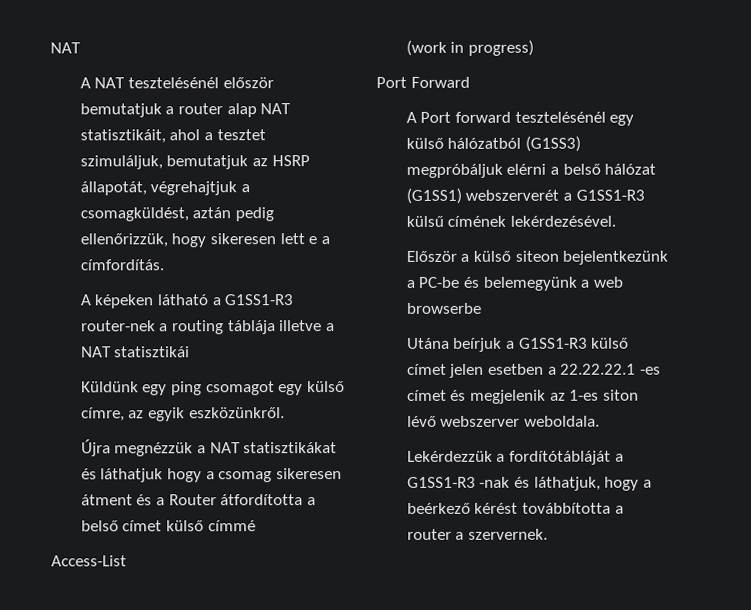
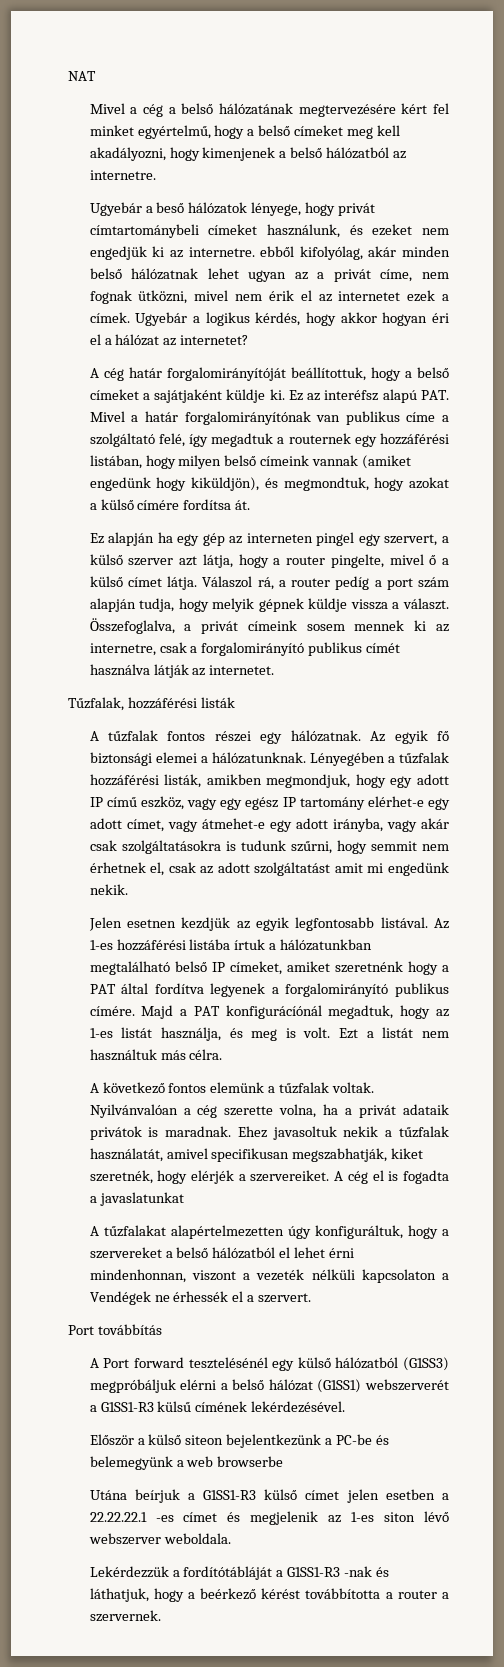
- A NAT tesztelésénél először bemutatjuk a router alap NAT statisztikáit, ahol a tesztet szimuláljuk, bemutatjuk az HSRP állapotát, végrehajtjuk a csomagküldést, aztán pedig ellenőrizzük, hogy sikeresen lett e a címfordítás.
- A képeken látható a G1SS1-R3 router-nek a routing táblája illetve a NAT statisztikái
- Küldünk egy ping csomagot egy külső címre, az egyik eszközünkről.
- Újra megnézzük a NAT statisztikákat és láthatjuk hogy a csomag sikeresen átment és a Router átfordította a belső címet külső címmé
- Access-List
- (work in progress)
- Port Forward
+ Mivel a cég a belső hálózatának megtervezésére kért fel minket egyértelmű, hogy a belső címeket meg kell akadályozni, hogy kimenjenek a belső hálózatból az internetre.
+ Ugyebár a beső hálózatok lényege, hogy privát címtartománybeli címeket használunk, és ezeket nem engedjük ki az internetre. ebből kifolyólag, akár minden belső hálózatnak lehet ugyan az a privát címe, nem fognak ütközni, mivel nem érik el az internetet ezek a címek. Ugyebár a logikus kérdés, hogy akkor hogyan éri el a hálózat az internetet?
+ A cég határ forgalomirányítóját beállítottuk, hogy a belső címeket a sajátjaként küldje ki. Ez az interéfsz alapú PAT. Mivel a határ forgalomirányítónak van publikus címe a szolgáltató felé, így megadtuk a routernek egy hozzáférési listában, hogy milyen belső címeink vannak (amiket engedünk hogy kiküldjön), és megmondtuk, hogy azokat a külső címére fordítsa át.
+ Ez alapján ha egy gép az interneten pingel egy szervert, a külső szerver azt látja, hogy a router pingelte, mivel ő a külső címet látja. Válaszol rá, a router pedíg a port szám alapján tudja, hogy melyik gépnek küldje vissza a választ. Összefoglalva, a privát címeink sosem mennek ki az internetre, csak a forgalomirányító publikus címét használva látják az internetet.
+ Tűzfalak, hozzáférési listák
+ A tűzfalak fontos részei egy hálózatnak. Az egyik fő biztonsági elemei a hálózatunknak. Lényegében a tűzfalak hozzáférési listák, amikben megmondjuk, hogy egy adott IP című eszköz, vagy egy egész IP tartomány elérhet-e egy adott címet, vagy átmehet-e egy adott irányba, vagy akár csak szolgáltatásokra is tudunk szűrni, hogy semmit nem érhetnek el, csak az adott szolgáltatást amit mi engedünk nekik.
+ Jelen esetnen kezdjük az egyik legfontosabb listával. Az 1-es hozzáférési listába írtuk a hálózatunkban megtalálható belső IP címeket, amiket szeretnénk hogy a PAT által fordítva legyenek a forgalomirányító publikus címére. Majd a PAT konfigurácíónál megadtuk, hogy az 1-es listát használja, és meg is volt. Ezt a listát nem használtuk más célra.
+ A következő fontos elemünk a tűzfalak voltak. Nyilvánvalóan a cég szerette volna, ha a privát adataik privátok is maradnak. Ehez javasoltuk nekik a tűzfalak használatát, amivel specifikusan megszabhatják, kiket szeretnék, hogy elérjék a szervereiket. A cég el is fogadta a javaslatunkat
+ A tűzfalakat alapértelmezetten úgy konfiguráltuk, hogy a szervereket a belső hálózatból el lehet érni mindenhonnan, viszont a vezeték nélküli kapcsolaton a Vendégek ne érhessék el a szervert.
+ Port továbbítás

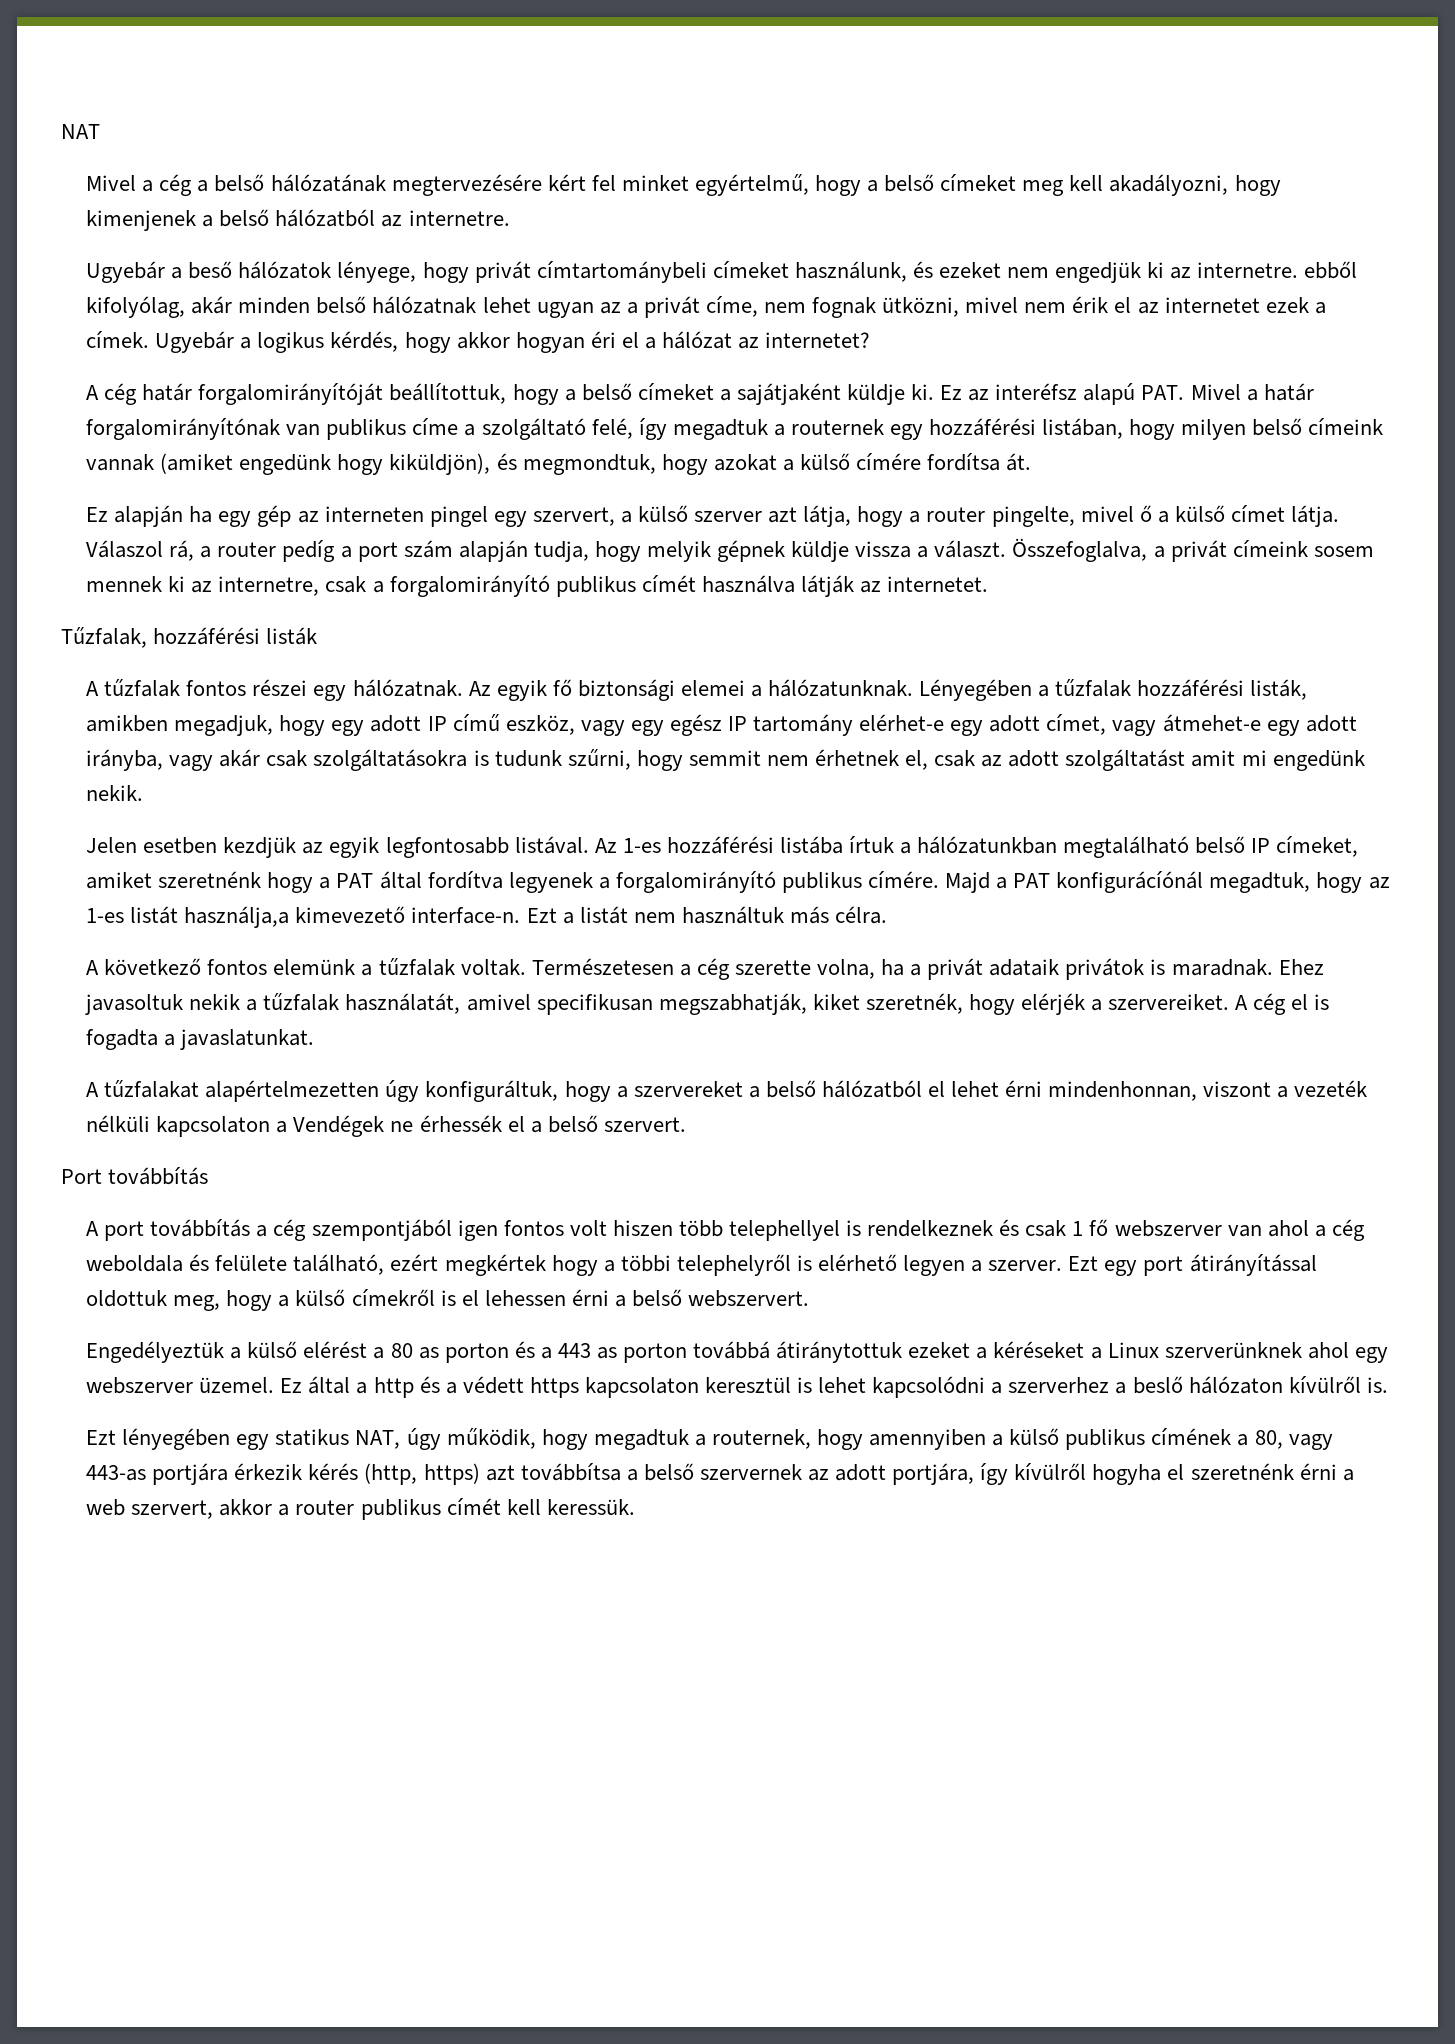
- Lényegében a tűzfalak hozzáférési listák, amikben megmondjuk, hogy egy adott IP című eszköz, vagy egy egész IP tartomány elérhet-e egy adott címet, vagy átmehet-e egy adott irányba, vagy akár csak szolgáltatásokra is tudunk szűrni, hogy semmit nem érhetnek el, csak az adott szolgáltatást amit mi engedünk nekik.
+ Lényegében a tűzfalak hozzáférési listák, amikben megadjuk, hogy egy adott IP című eszköz, vagy egy egész IP tartomány elérhet-e egy adott címet, vagy átmehet-e egy adott irányba, vagy akár csak szolgáltatásokra is tudunk szűrni, hogy semmit nem érhetnek el, csak az adott szolgáltatást amit mi engedünk nekik.
- Jelen esetnen kezdjük az egyik legfontosabb listával.
+ Jelen esetben kezdjük az egyik legfontosabb listával.
- Majd a PAT konfigurácíónál megadtuk, hogy az 1-es listát használja, és meg is volt.
+ Majd a PAT konfigurácíónál megadtuk, hogy az 1-es listát használja,a kimevezető interface-n.
- Nyilvánvalóan a cég szerette volna, ha a privát adataik privátok is maradnak.
+ Természetesen a cég szerette volna, ha a privát adataik privátok is maradnak.
- A cég el is fogadta a javaslatunkat
+ A cég el is fogadta a javaslatunkat.
- A tűzfalakat alapértelmezetten úgy konfiguráltuk, hogy a szervereket a belső hálózatból el lehet érni mindenhonnan, viszont a vezeték nélküli kapcsolaton a Vendégek ne érhessék el a szervert.
+ A tűzfalakat alapértelmezetten úgy konfiguráltuk, hogy a szervereket a belső hálózatból el lehet érni mindenhonnan, viszont a vezeték nélküli kapcsolaton a Vendégek ne érhessék el a belső szervert.
- A Port forward tesztelésénél egy külső hálózatból (G1SS3) megpróbáljuk elérni a belső hálózat (G1SS1) webszerverét a G1SS1-R3 külsű címének lekérdezésével.
- Először a külső siteon bejelentkezünk a PC-be és belemegyünk a web browserbe
- Utána beírjuk a G1SS1-R3 külső címet jelen esetben a 22.22.22.1 -es címet és megjelenik az 1-es siton lévő webszerver weboldala.
- Lekérdezzük a fordítótábláját a G1SS1-R3 -nak és láthatjuk, hogy a beérkező kérést továbbította a router a szervernek.
+ A port továbbítás a cég szempontjából igen fontos volt hiszen több telephellyel is rendelkeznek és csak 1 fő webszerver van ahol a cég weboldala és felülete található, ezért megkértek hogy a többi telephelyről is elérhető legyen a szerver. Ezt egy port átirányítással oldottuk meg, hogy a külső címekről is el lehessen érni a belső webszervert.
+ Engedélyeztük a külső elérést a 80 as porton és a 443 as porton továbbá átiránytottuk ezeket a kéréseket a Linux szerverünknek ahol egy webszerver üzemel. Ez által a http és a védett https kapcsolaton keresztül is lehet kapcsolódni a szerverhez a beslő hálózaton kívülről is.
+ Ezt lényegében egy statikus NAT, úgy működik, hogy megadtuk a routernek, hogy amennyiben a külső publikus címének a 80, vagy 443-as portjára érkezik kérés (http, https) azt továbbítsa a belső szervernek az adott portjára, így kívülről hogyha el szeretnénk érni a web szervert, akkor a router publikus címét kell keressük.

